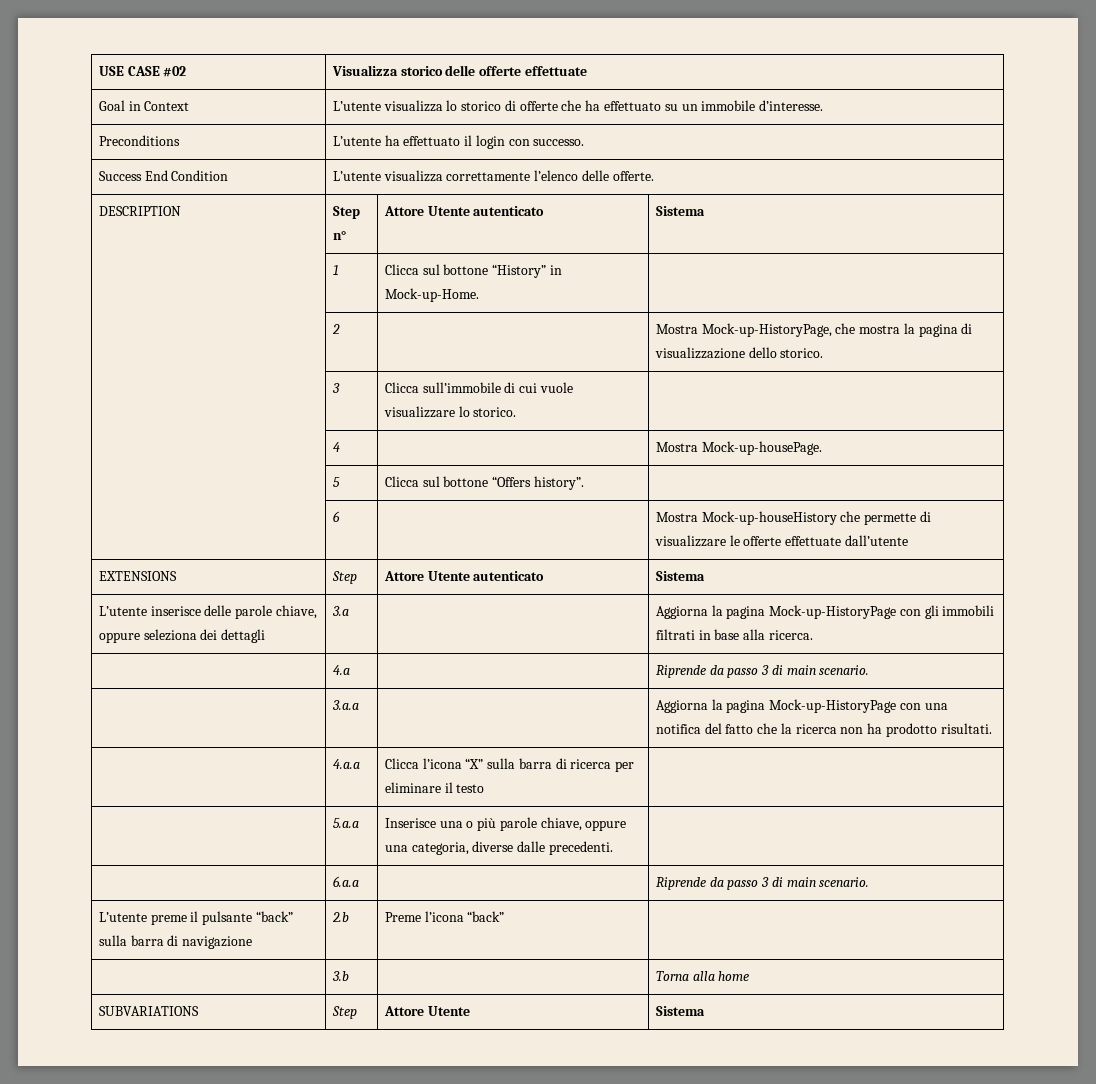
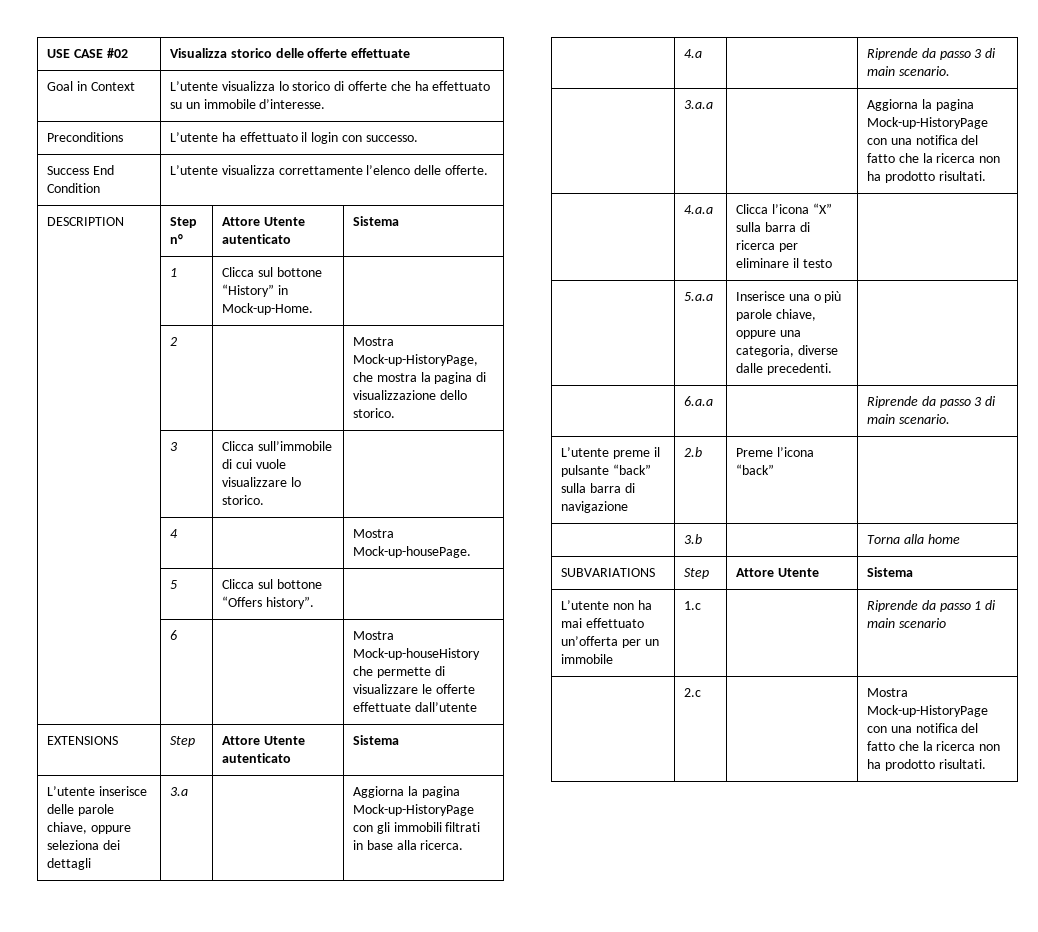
+ L’utente non ha mai effettuato un’offerta per un immobile | 1.c | | Riprende da passo 1 di main scenario
+ | 2.c | | Mostra Mock-up-HistoryPage con una notifica del fatto che la ricerca non ha prodotto risultati.

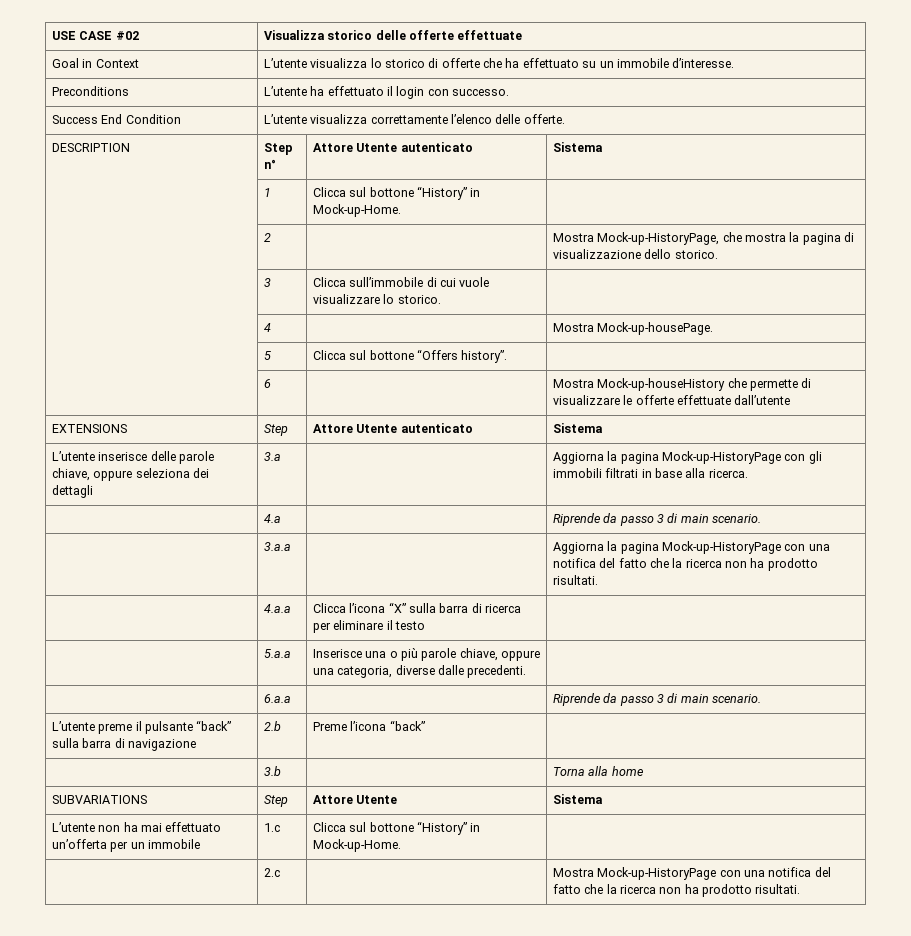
- L’utente non ha mai effettuato un’offerta per un immobile | 1.c | | Riprende da passo 1 di main scenario
+ L’utente non ha mai effettuato un’offerta per un immobile | 1.c | Clicca sul bottone “History” in Mock-up-Home. |

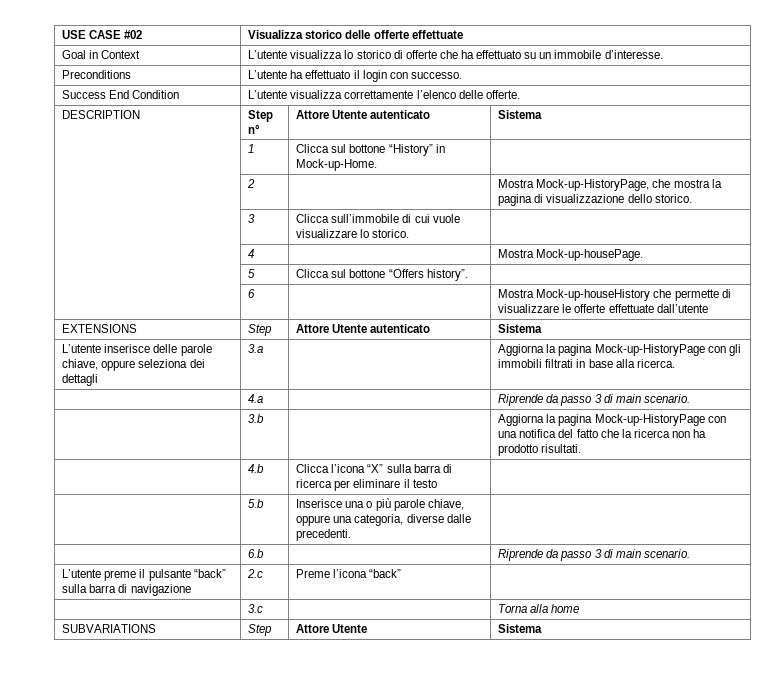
- | 3.a.a | | Aggiorna la pagina Mock-up-HistoryPage con una notifica del fatto che la ricerca non ha prodotto risultati.
+ | 3.b | | Aggiorna la pagina Mock-up-HistoryPage con una notifica del fatto che la ricerca non ha prodotto risultati.
- | 4.a.a | Clicca l’icona “X” sulla barra di ricerca per eliminare il testo |
+ | 4.b | Clicca l’icona “X” sulla barra di ricerca per eliminare il testo |
- | 5.a.a | Inserisce una o più parole chiave, oppure una categoria, diverse dalle precedenti. |
+ | 5.b | Inserisce una o più parole chiave, oppure una categoria, diverse dalle precedenti. |
- | 6.a.a | | Riprende da passo 3 di main scenario.
+ | 6.b | | Riprende da passo 3 di main scenario.
- L’utente preme il pulsante “back” sulla barra di navigazione | 2.b | Preme l’icona “back” |
+ L’utente preme il pulsante “back” sulla barra di navigazione | 2.c | Preme l’icona “back” |
- | 3.b | | Torna alla home
+ | 3.c | | Torna alla home
- L’utente non ha mai effettuato un’offerta per un immobile | 1.c | Clicca sul bottone “History” in Mock-up-Home. |
- | 2.c | | Mostra Mock-up-HistoryPage con una notifica del fatto che la ricerca non ha prodotto risultati.

